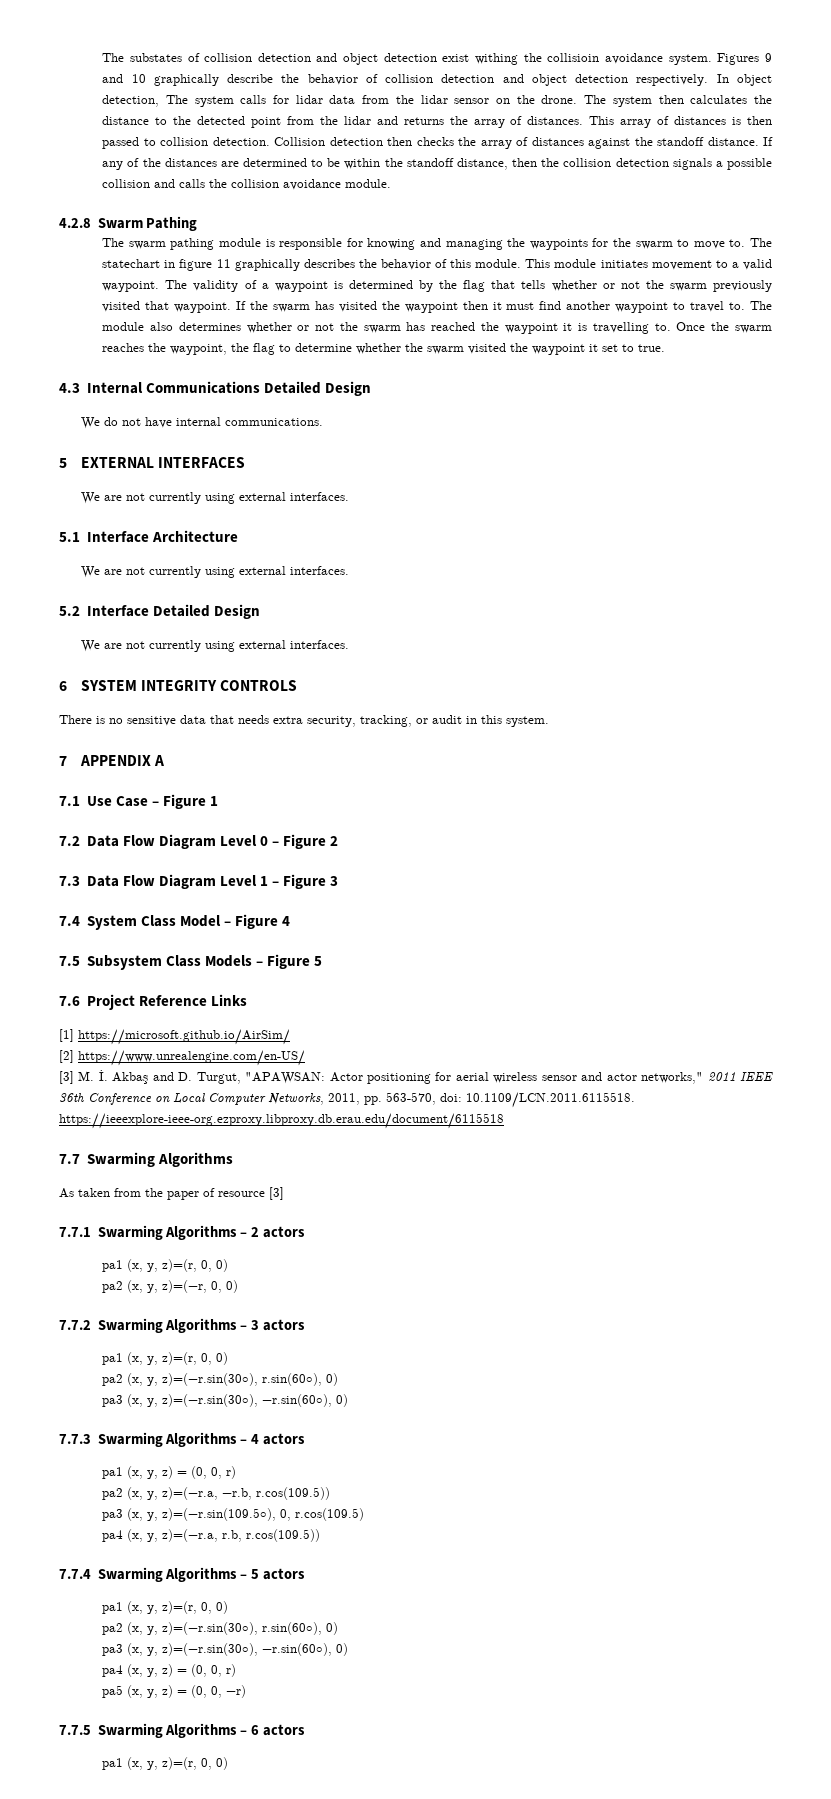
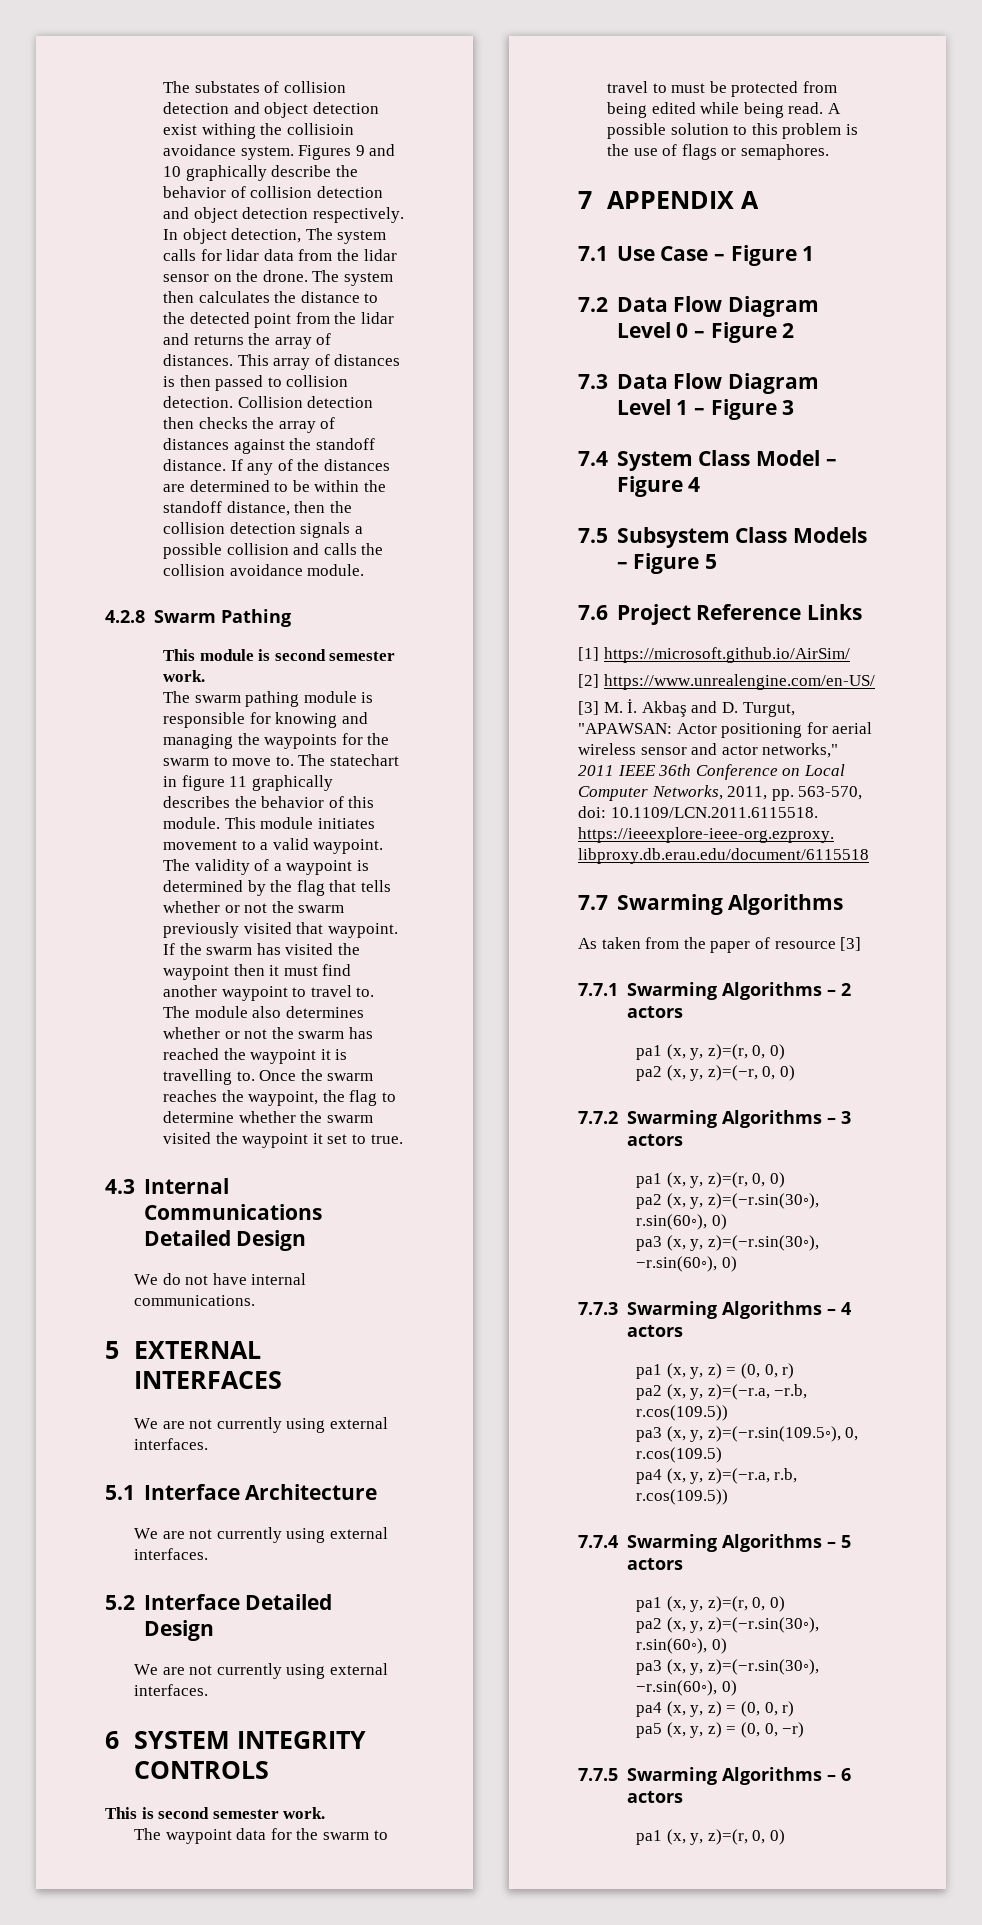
+ This module is second semester work.
- There is no sensitive data that needs extra security, tracking, or audit in this system.
+ This is second semester work.
+ The waypoint data for the swarm to travel to must be protected from being edited while being read. A possible solution to this problem is the use of flags or semaphores.

